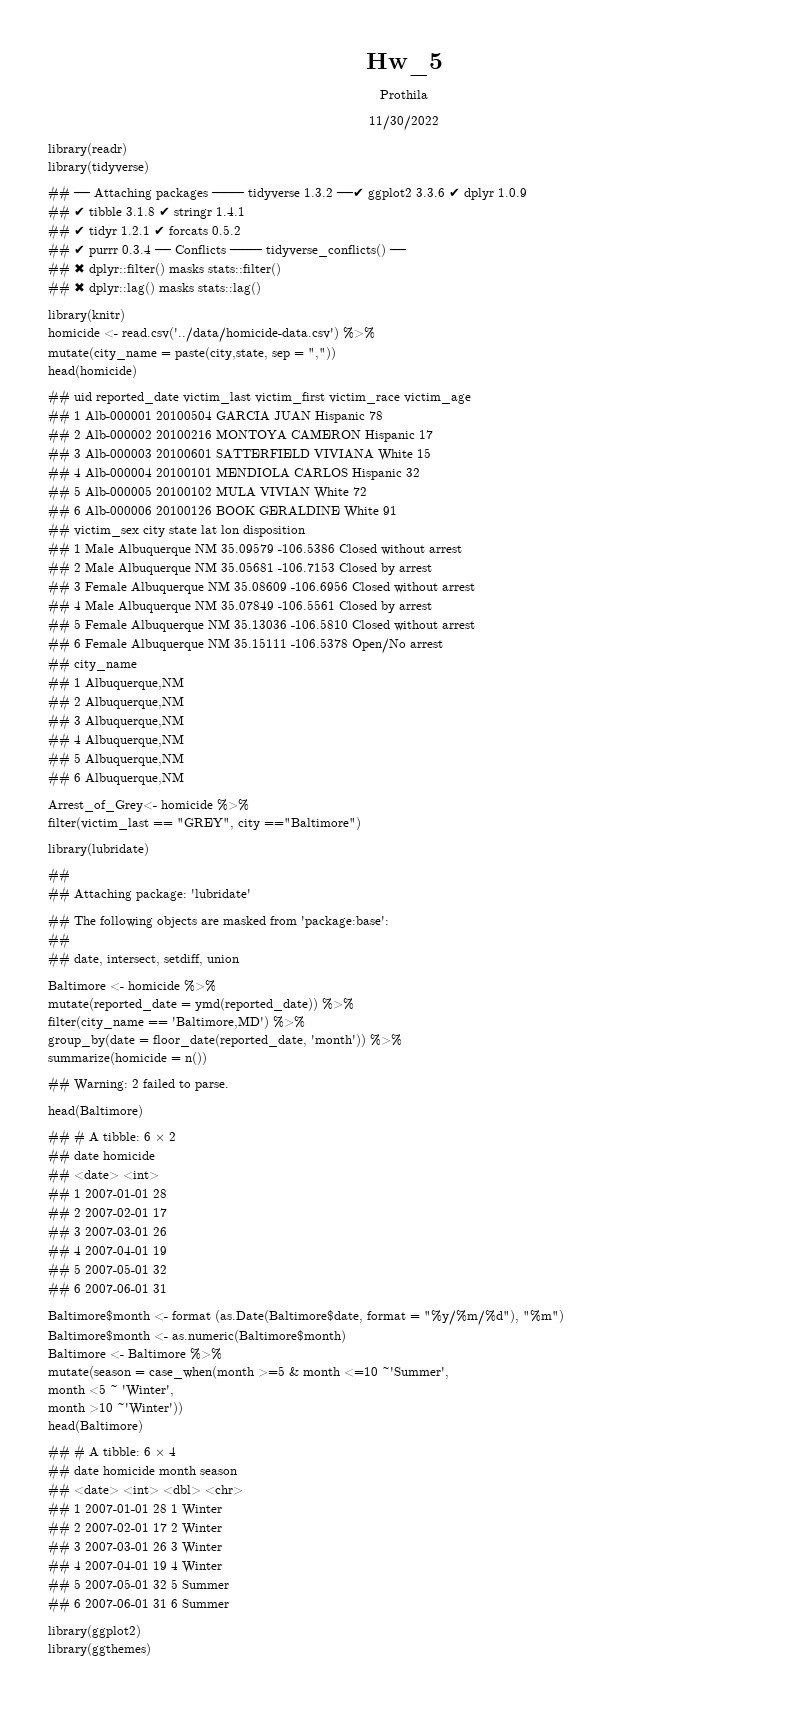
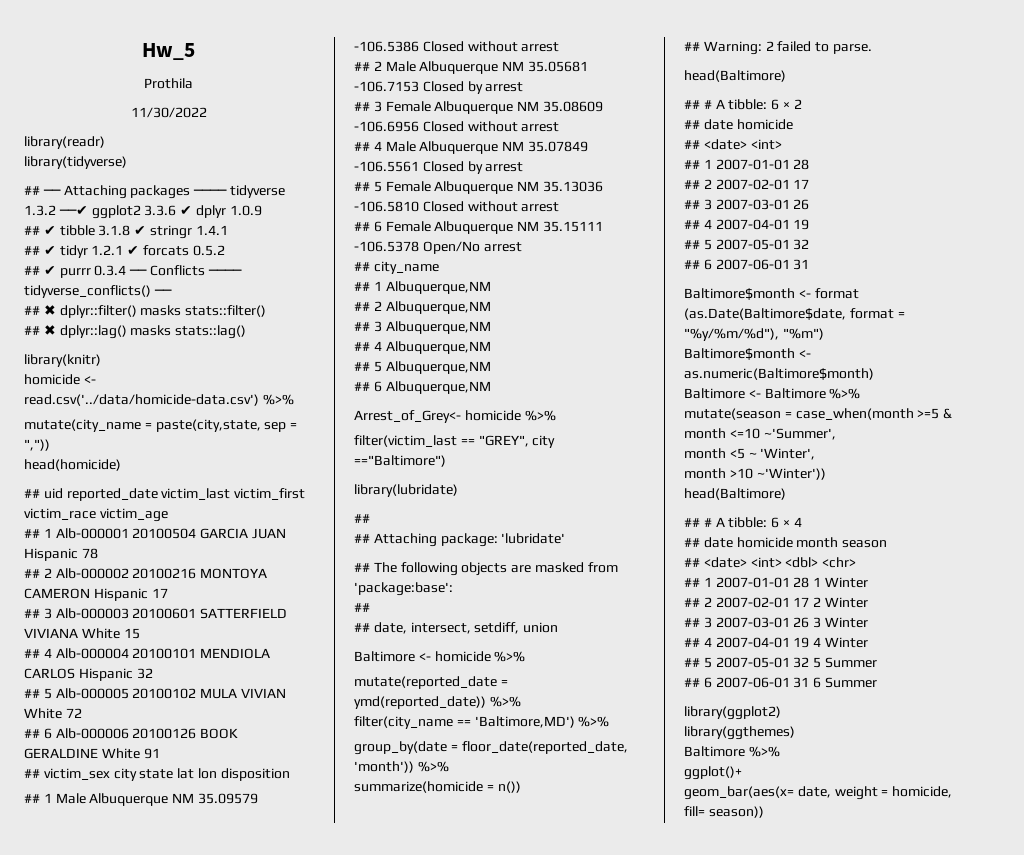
  library(ggthemes)
+ Baltimore %>%
+ ggplot()+
+ geom_bar(aes(x= date, weight = homicide, fill= season))

